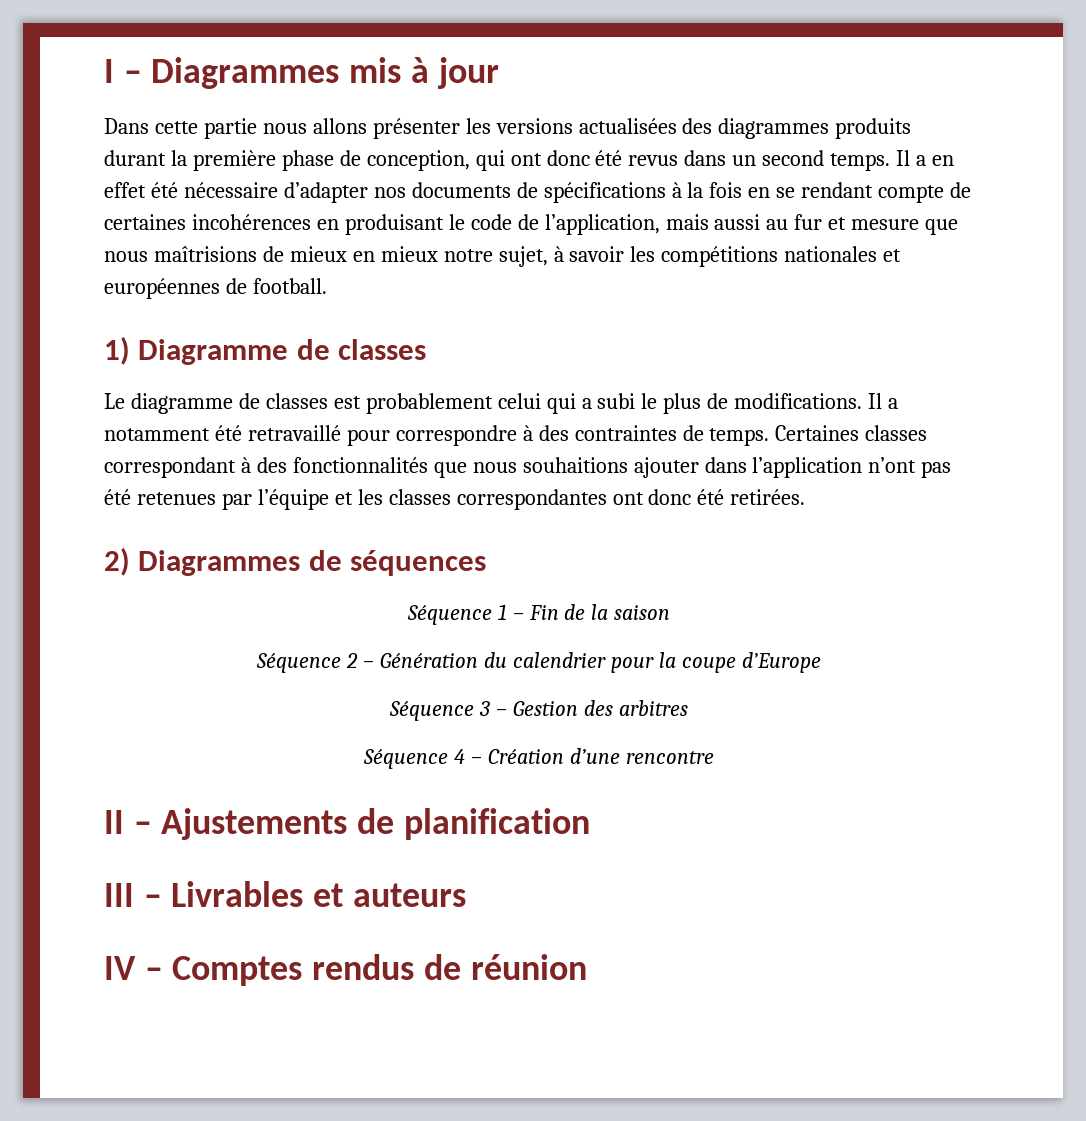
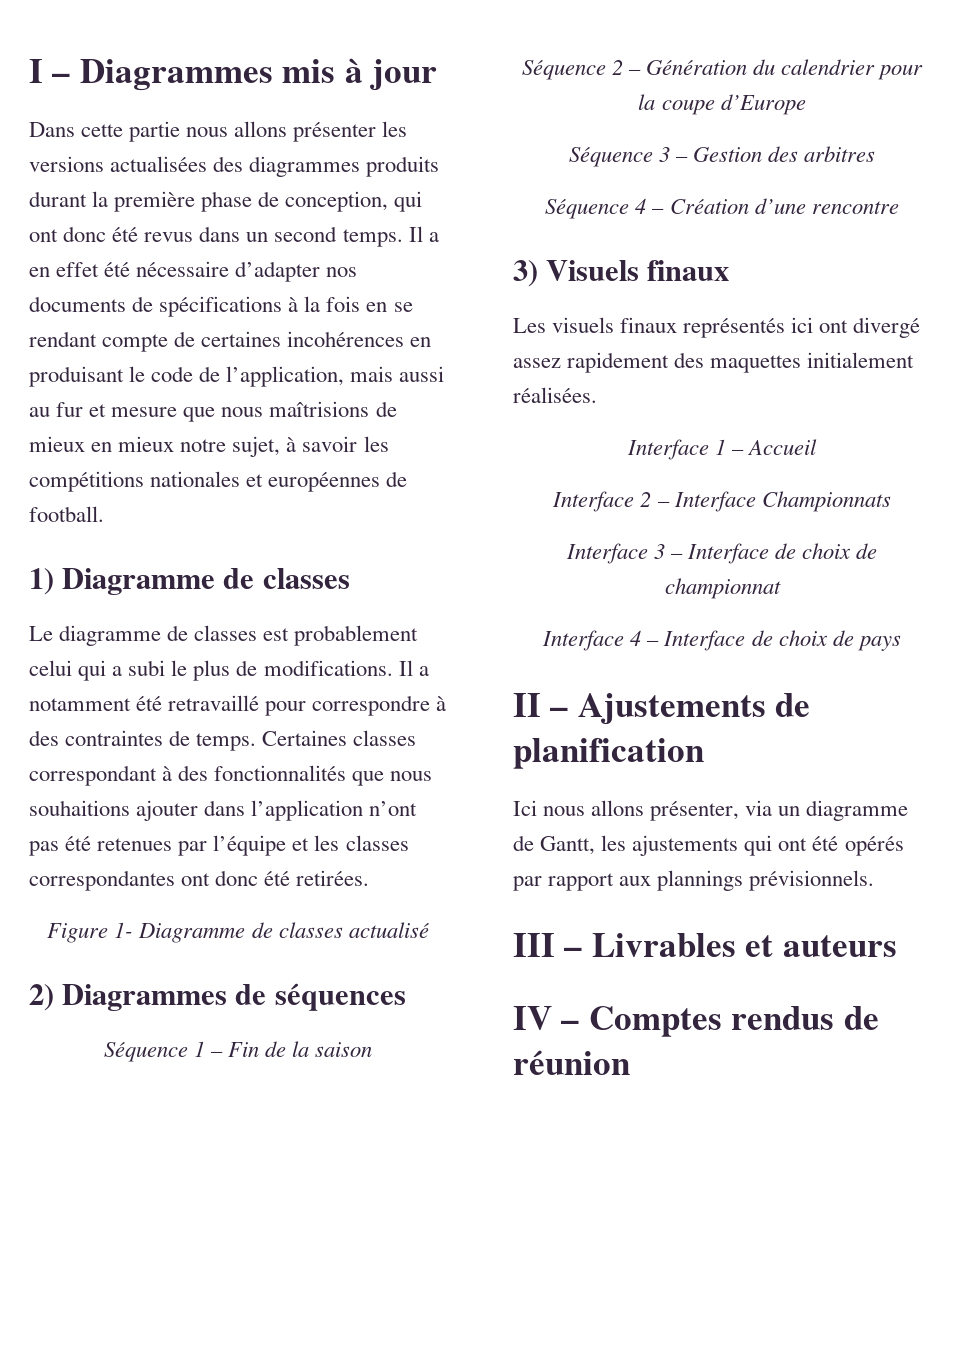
+ Figure 1- Diagramme de classes actualisé
+ 3) Visuels finaux
+ Les visuels finaux représentés ici ont divergé assez rapidement des maquettes initialement réalisées.
+ Interface 1 – Accueil
+ Interface 2 – Interface Championnats
+ Interface 3 – Interface de choix de championnat
+ Interface 4 – Interface de choix de pays
+ Ici nous allons présenter, via un diagramme de Gantt, les ajustements qui ont été opérés par rapport aux plannings prévisionnels.

